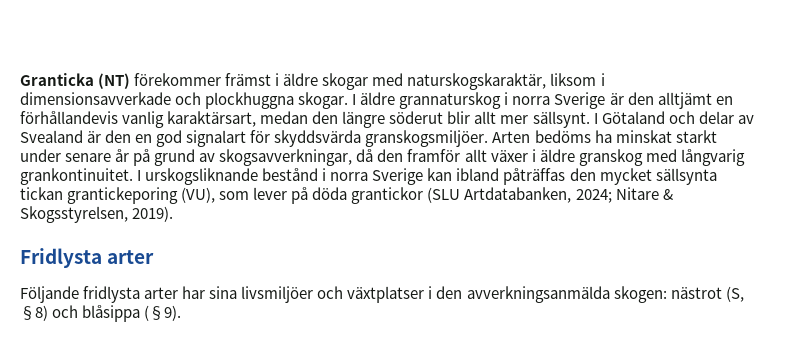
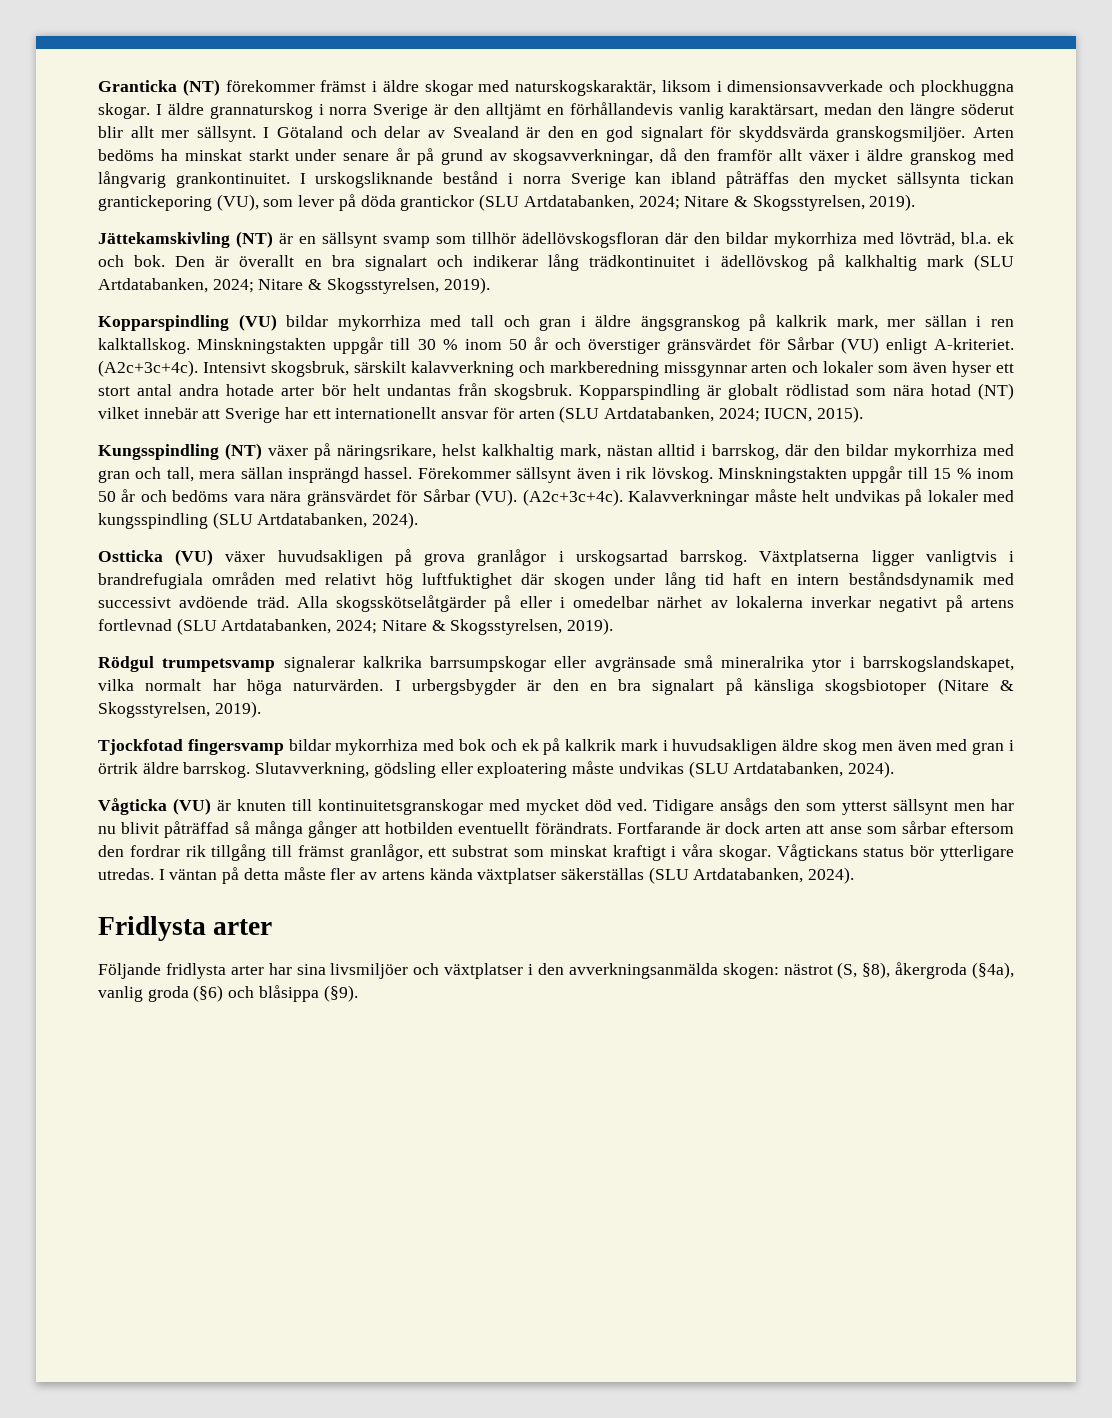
+ Jättekamskivling (NT) är en sällsynt svamp som tillhör ädellövskogsfloran där den bildar mykorrhiza med lövträd, bl.a. ek och bok. Den är överallt en bra signalart och indikerar lång trädkontinuitet i ädellövskog på kalkhaltig mark (SLU Artdatabanken, 2024; Nitare & Skogsstyrelsen, 2019).
+ Kopparspindling (VU) bildar mykorrhiza med tall och gran i äldre ängsgranskog på kalkrik mark, mer sällan i ren kalktallskog. Minskningstakten uppgår till 30 % inom 50 år och överstiger gränsvärdet för Sårbar (VU) enligt A-kriteriet. (A2c+3c+4c). Intensivt skogsbruk, särskilt kalavverkning och markberedning missgynnar arten och lokaler som även hyser ett stort antal andra hotade arter bör helt undantas från skogsbruk. Kopparspindling är globalt rödlistad som nära hotad (NT) vilket innebär att Sverige har ett internationellt ansvar för arten (SLU Artdatabanken, 2024; IUCN, 2015).
+ Kungsspindling (NT) växer på näringsrikare, helst kalkhaltig mark, nästan alltid i barrskog, där den bildar mykorrhiza med gran och tall, mera sällan insprängd hassel. Förekommer sällsynt även i rik lövskog. Minskningstakten uppgår till 15 % inom 50 år och bedöms vara nära gränsvärdet för Sårbar (VU). (A2c+3c+4c). Kalavverkningar måste helt undvikas på lokaler med kungsspindling (SLU Artdatabanken, 2024).
+ Ostticka (VU) växer huvudsakligen på grova granlågor i urskogsartad barrskog. Växtplatserna ligger vanligtvis i brandrefugiala områden med relativt hög luftfuktighet där skogen under lång tid haft en intern beståndsdynamik med successivt avdöende träd. Alla skogsskötselåtgärder på eller i omedelbar närhet av lokalerna inverkar negativt på artens fortlevnad (SLU Artdatabanken, 2024; Nitare & Skogsstyrelsen, 2019).
+ Rödgul trumpetsvamp signalerar kalkrika barrsumpskogar eller avgränsade små mineralrika ytor i barrskogslandskapet, vilka normalt har höga naturvärden. I urbergsbygder är den en bra signalart på känsliga skogsbiotoper (Nitare & Skogsstyrelsen, 2019).
+ Tjockfotad fingersvamp bildar mykorrhiza med bok och ek på kalkrik mark i huvudsakligen äldre skog men även med gran i örtrik äldre barrskog. Slutavverkning, gödsling eller exploatering måste undvikas (SLU Artdatabanken, 2024).
+ Vågticka (VU) är knuten till kontinuitetsgranskogar med mycket död ved. Tidigare ansågs den som ytterst sällsynt men har nu blivit påträffad så många gånger att hotbilden eventuellt förändrats. Fortfarande är dock arten att anse som sårbar eftersom den fordrar rik tillgång till främst granlågor, ett substrat som minskat kraftigt i våra skogar. Vågtickans status bör ytterligare utredas. I väntan på detta måste fler av artens kända växtplatser säkerställas (SLU Artdatabanken, 2024).
- Följande fridlysta arter har sina livsmiljöer och växtplatser i den avverkningsanmälda skogen: nästrot (S, §8) och blåsippa (§9).
+ Följande fridlysta arter har sina livsmiljöer och växtplatser i den avverkningsanmälda skogen: nästrot (S, §8), åkergroda (§4a), vanlig groda (§6) och blåsippa (§9).

